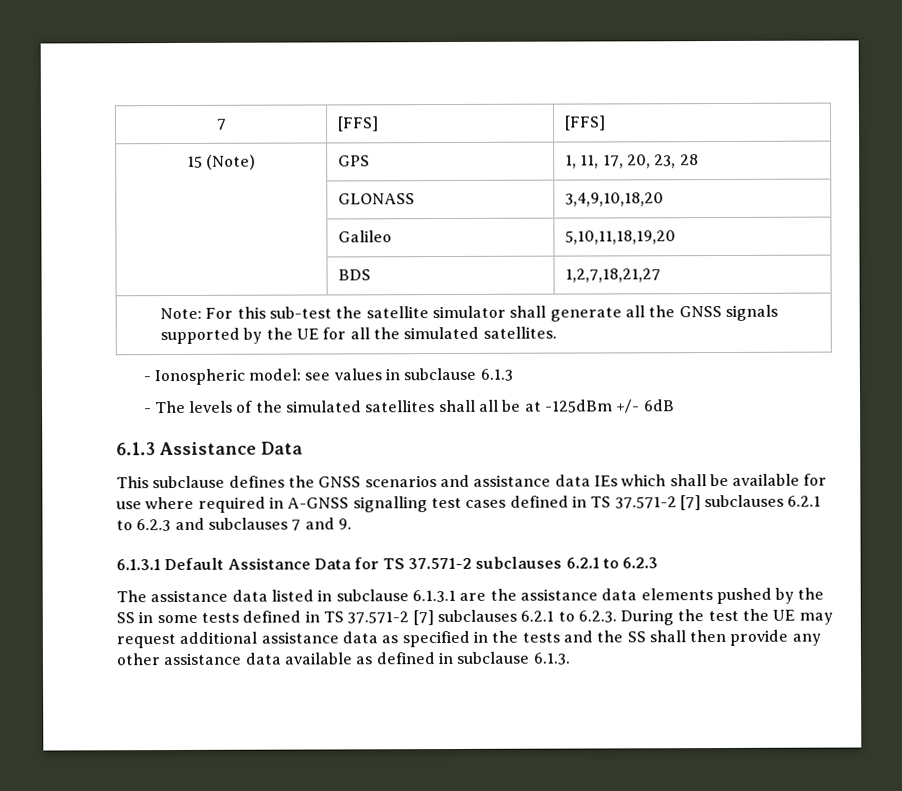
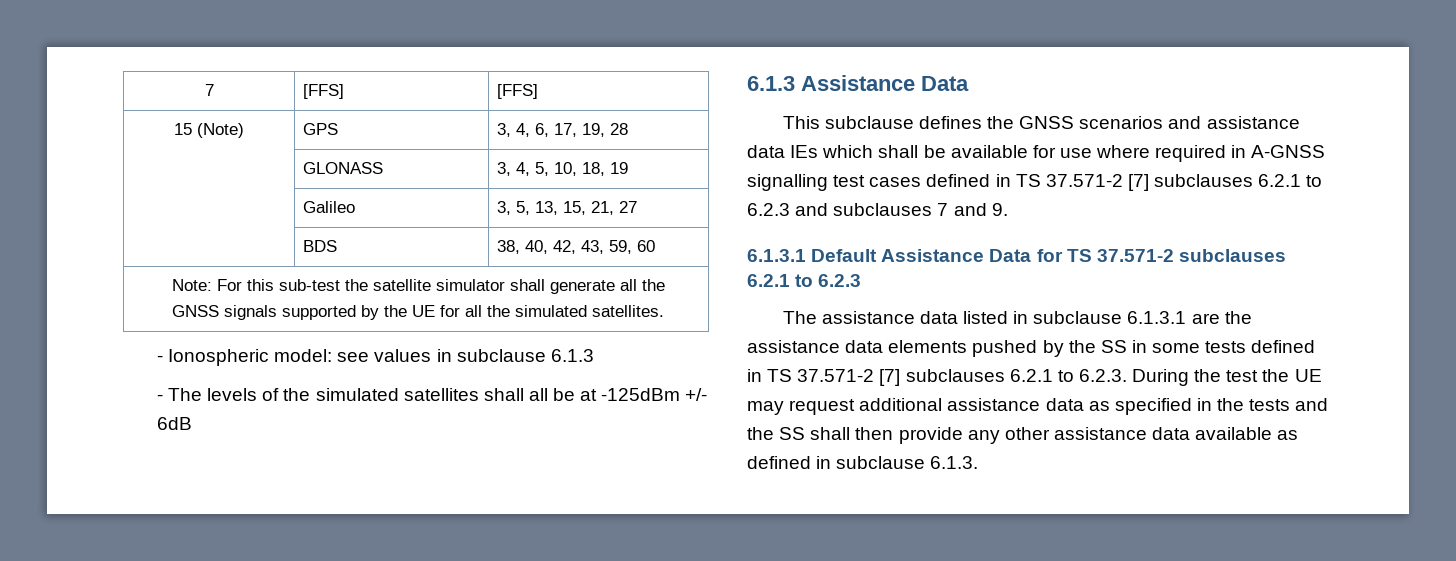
- 15 (Note) | GPS | 1, 11, 17, 20, 23, 28
- | GLONASS | 3,4,9,10,18,20
- | Galileo | 5,10,11,18,19,20
- | BDS | 1,2,7,18,21,27
+ 15 (Note) | GPS | 3, 4, 6, 17, 19, 28
+ | GLONASS | 3, 4, 5, 10, 18, 19
+ | Galileo | 3, 5, 13, 15, 21, 27
+ | BDS | 38, 40, 42, 43, 59, 60

